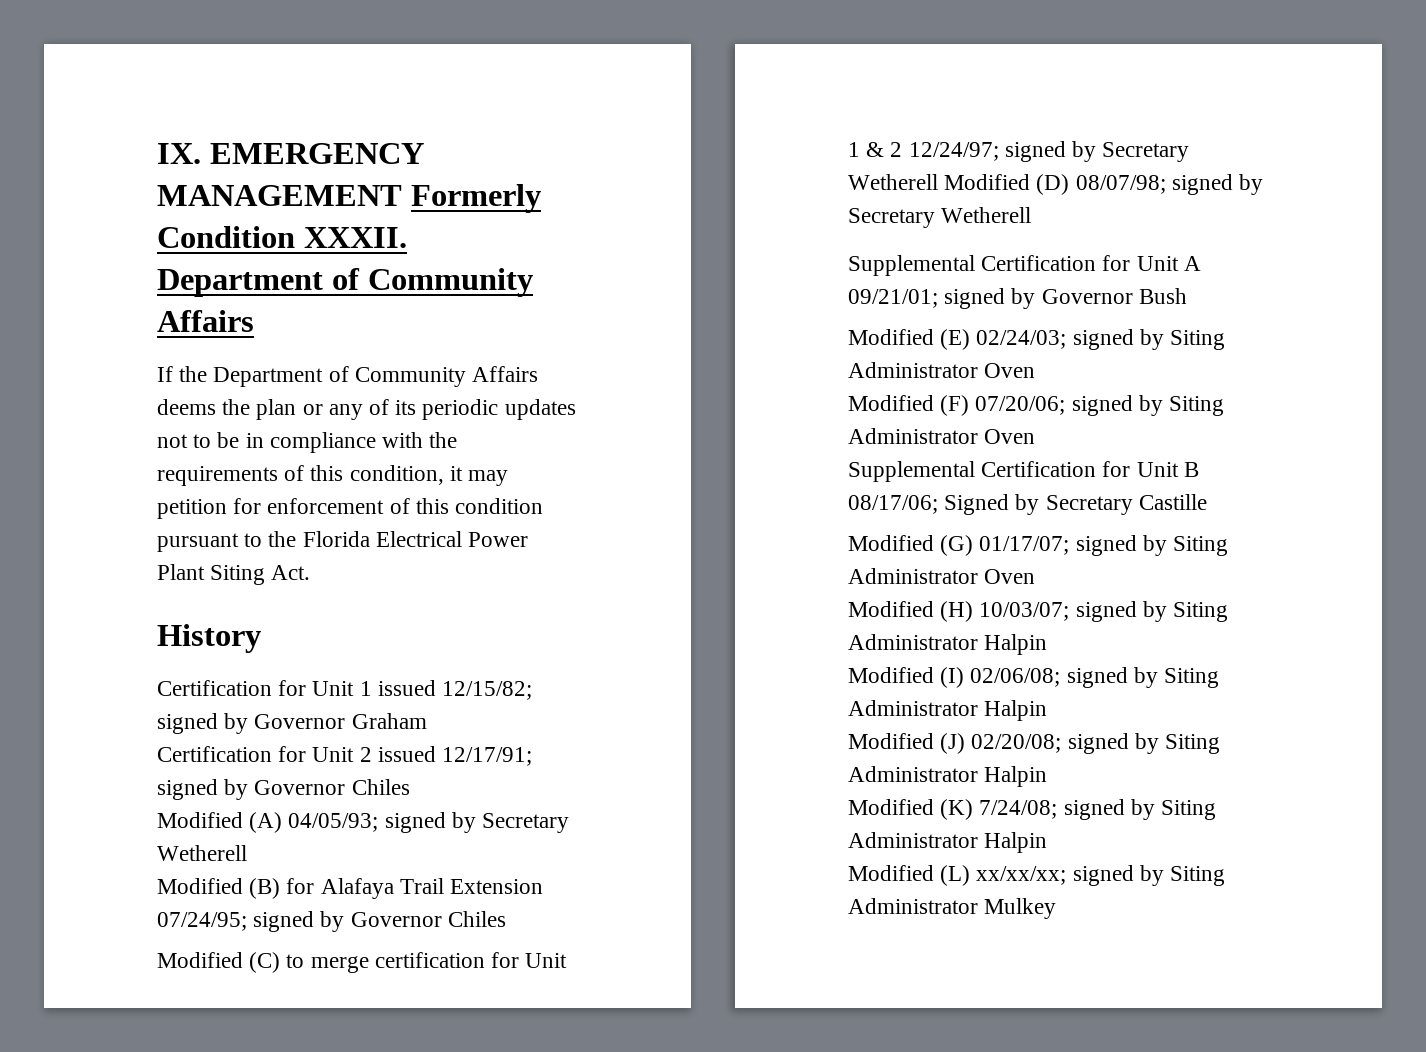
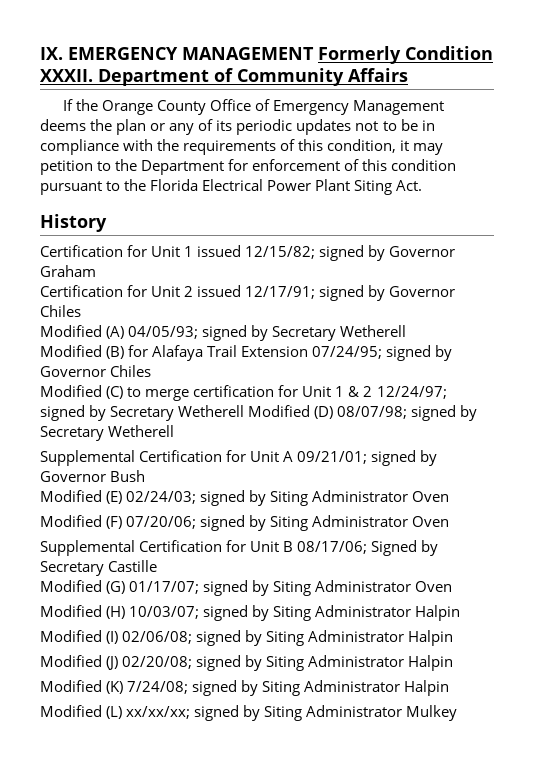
- If the Department of Community Affairs deems the plan or any of its periodic updates not to be in compliance with the requirements of this condition, it may petition for enforcement of this condition pursuant to the Florida Electrical Power Plant Siting Act.
+ If the Orange County Office of Emergency Management deems the plan or any of its periodic updates not to be in compliance with the requirements of this condition, it may petition to the Department for enforcement of this condition pursuant to the Florida Electrical Power Plant Siting Act.

